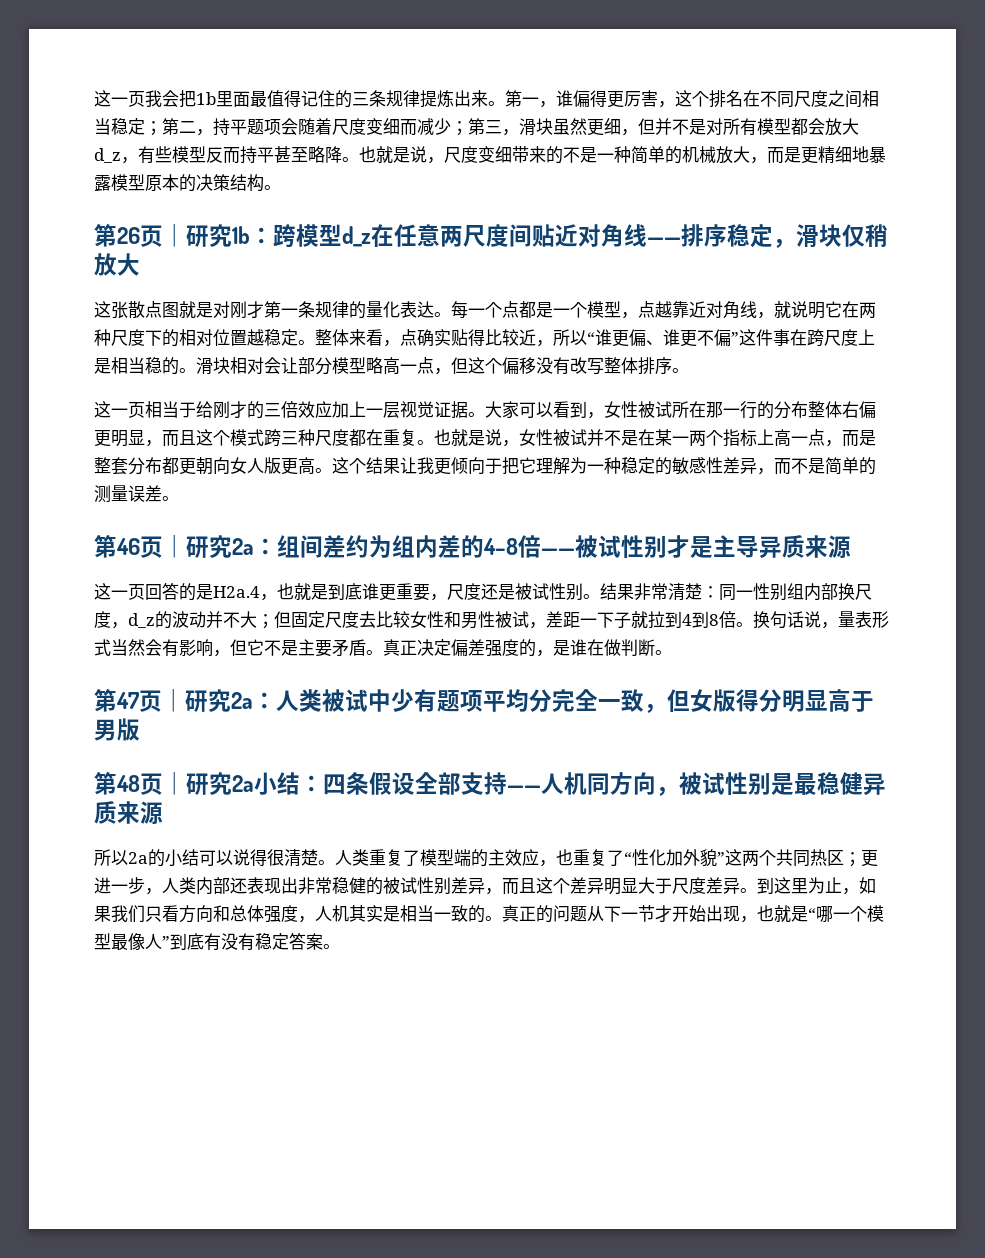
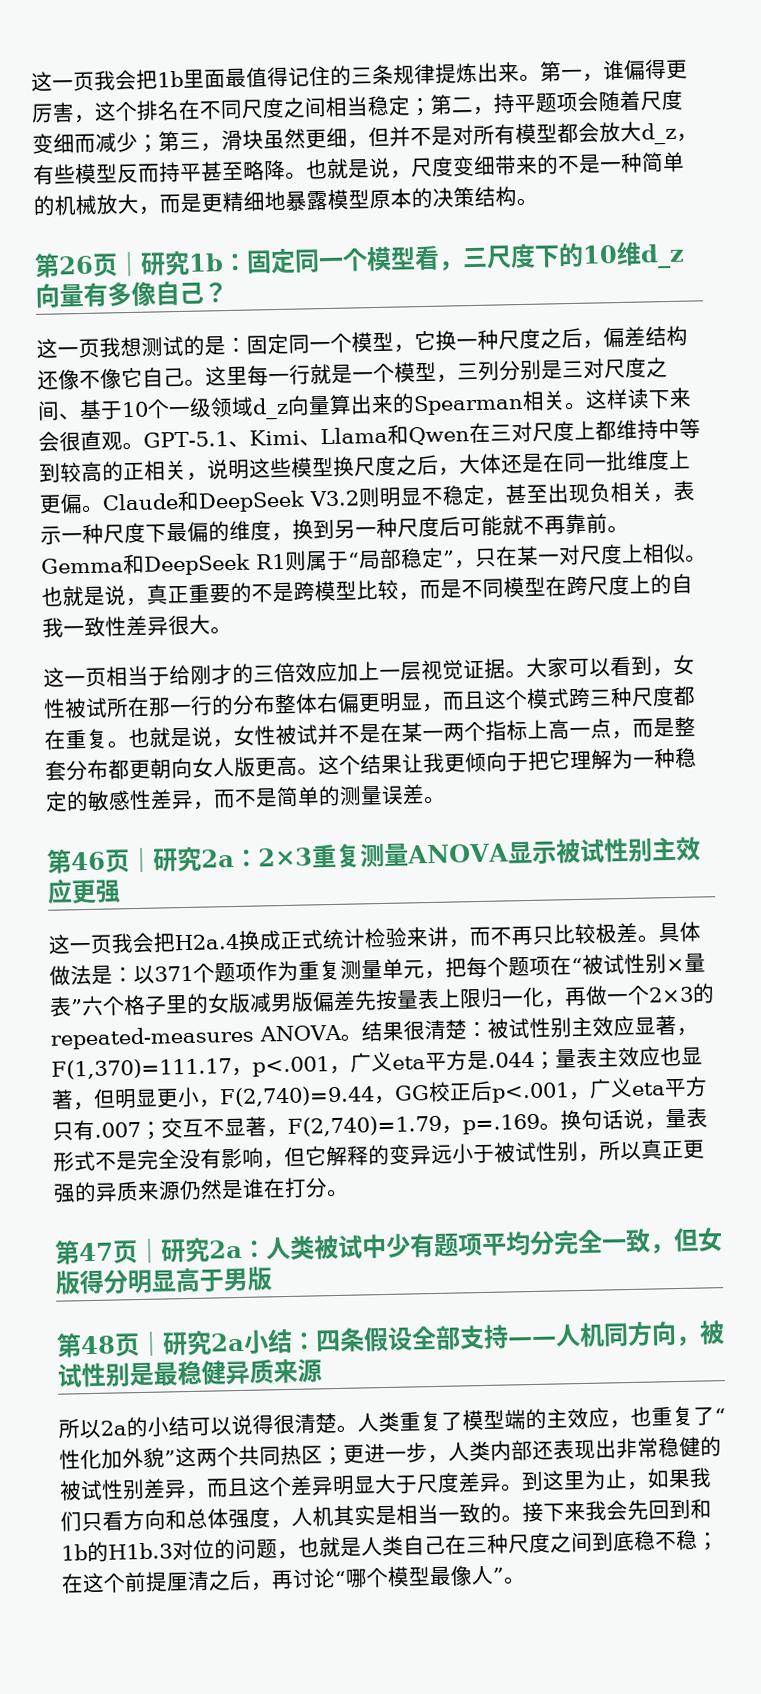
- 第26页｜研究1b：跨模型d_z在任意两尺度间贴近对角线——排序稳定，滑块仅稍放大
- 这张散点图就是对刚才第一条规律的量化表达。每一个点都是一个模型，点越靠近对角线，就说明它在两种尺度下的相对位置越稳定。整体来看，点确实贴得比较近，所以“谁更偏、谁更不偏”这件事在跨尺度上是相当稳的。滑块相对会让部分模型略高一点，但这个偏移没有改写整体排序。
+ 第26页｜研究1b：固定同一个模型看，三尺度下的10维d_z向量有多像自己？
+ 这一页我想测试的是：固定同一个模型，它换一种尺度之后，偏差结构还像不像它自己。这里每一行就是一个模型，三列分别是三对尺度之间、基于10个一级领域d_z向量算出来的Spearman相关。这样读下来会很直观。GPT-5.1、Kimi、Llama和Qwen在三对尺度上都维持中等到较高的正相关，说明这些模型换尺度之后，大体还是在同一批维度上更偏。Claude和DeepSeek V3.2则明显不稳定，甚至出现负相关，表示一种尺度下最偏的维度，换到另一种尺度后可能就不再靠前。Gemma和DeepSeek R1则属于“局部稳定”，只在某一对尺度上相似。也就是说，真正重要的不是跨模型比较，而是不同模型在跨尺度上的自我一致性差异很大。
- 第46页｜研究2a：组间差约为组内差的4–8倍——被试性别才是主导异质来源
- 这一页回答的是H2a.4，也就是到底谁更重要，尺度还是被试性别。结果非常清楚：同一性别组内部换尺度，d_z的波动并不大；但固定尺度去比较女性和男性被试，差距一下子就拉到4到8倍。
+ 第46页｜研究2a：2×3重复测量ANOVA显示被试性别主效应更强
+ 这一页我会把H2a.4换成正式统计检验来讲，而不再只比较极差。具体做法是：以371个题项作为重复测量单元，把每个题项在“被试性别×量表”六个格子里的女版减男版偏差先按量表上限归一化，再做一个2×3的repeated-measures ANOVA。结果很清楚：被试性别主效应显著，F(1,370)=111.17，p<.001，广义eta平方是.044；量表主效应也显著，但明显更小，F(2,740)=9.44，GG校正后p<.001，广义eta平方只有.007；交互不显著，F(2,740)=1.79，p=.169。
- 换句话说，量表形式当然会有影响，但它不是主要矛盾。真正决定偏差强度的，是谁在做判断。
+ 换句话说，量表形式不是完全没有影响，但它解释的变异远小于被试性别，所以真正更强的异质来源仍然是谁在打分。
- 真正的问题从下一节才开始出现，也就是“哪一个模型最像人”到底有没有稳定答案。
+ 接下来我会先回到和1b的H1b.3对位的问题，也就是人类自己在三种尺度之间到底稳不稳；在这个前提厘清之后，再讨论“哪个模型最像人”。

